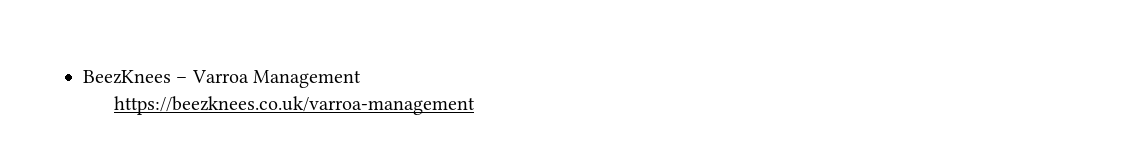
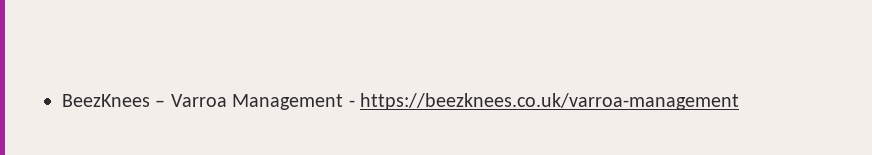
- BeezKnees – Varroa Management
- https://beezknees.co.uk/varroa-management
+ BeezKnees – Varroa Management - https://beezknees.co.uk/varroa-management

